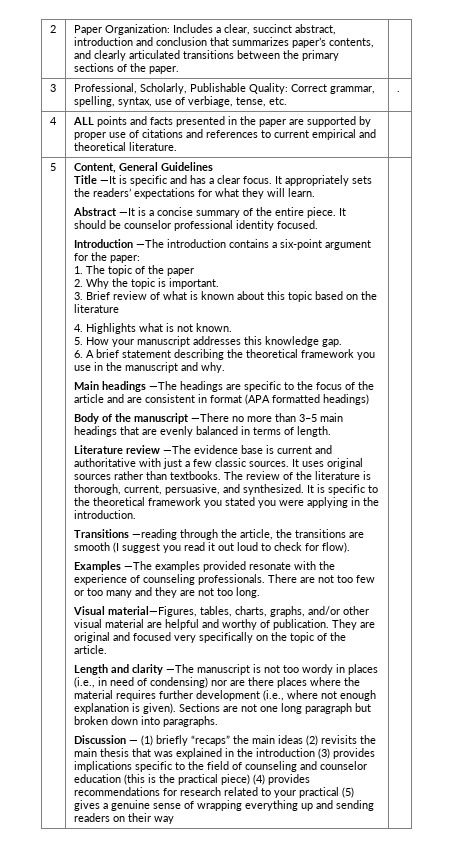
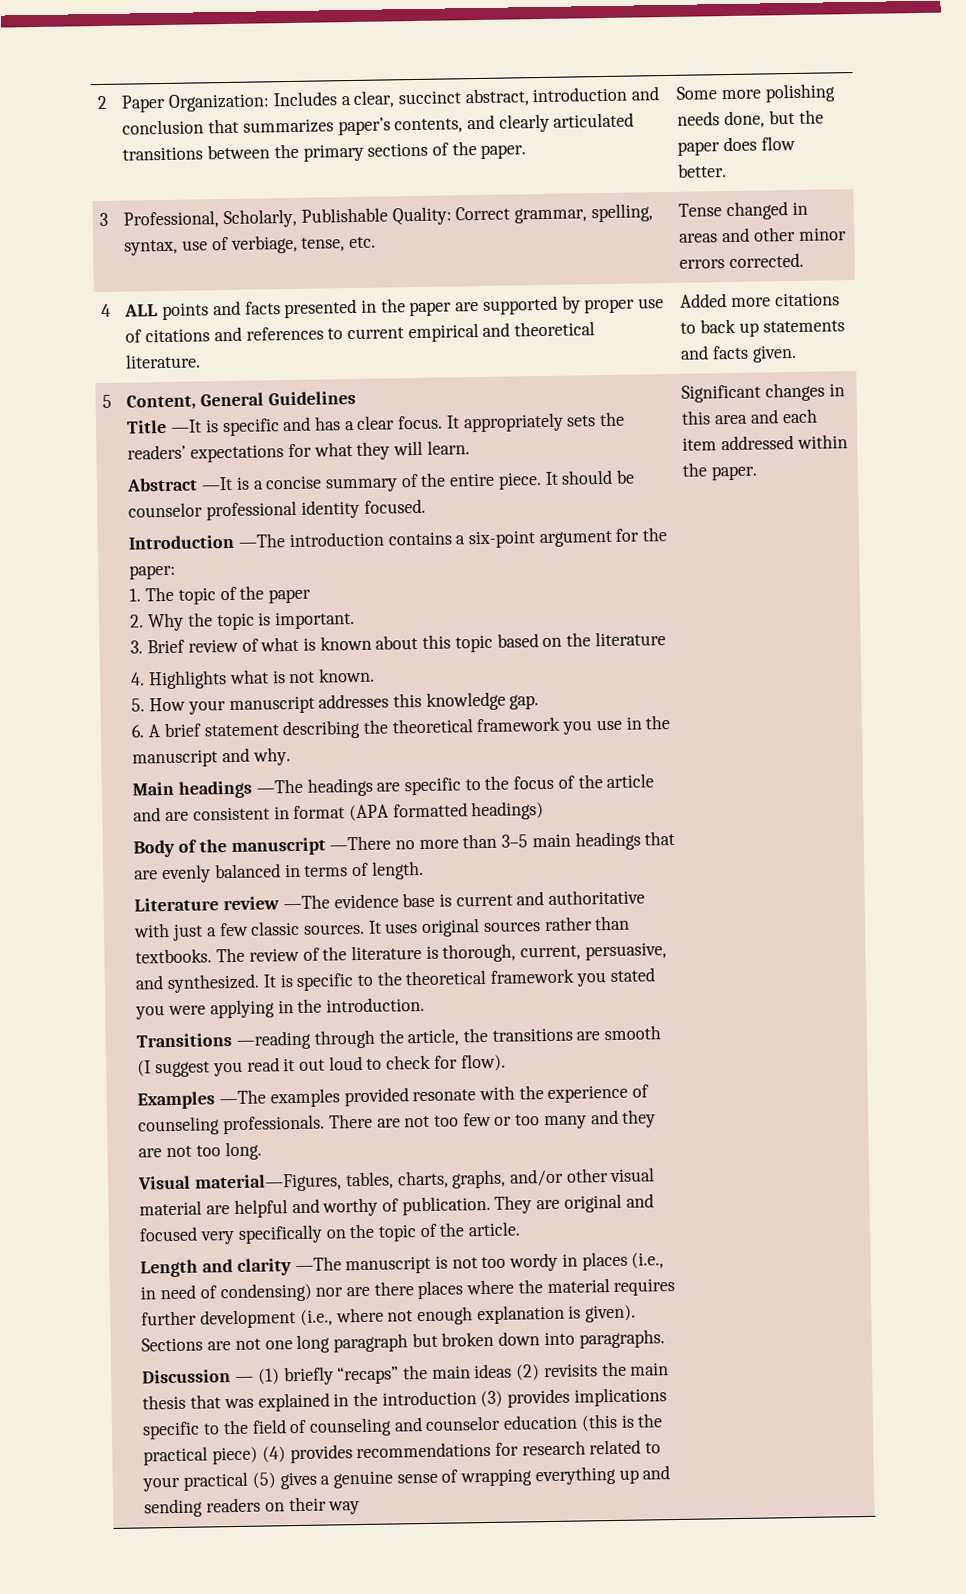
- 2 | Paper Organization: Includes a clear, succinct abstract, introduction and conclusion that summarizes paper’s contents, and clearly articulated transitions between the primary sections of the paper. |
+ 2 | Paper Organization: Includes a clear, succinct abstract, introduction and conclusion that summarizes paper’s contents, and clearly articulated transitions between the primary sections of the paper. | Some more polishing needs done, but the paper does flow better.
- 3 | Professional, Scholarly, Publishable Quality: Correct grammar, spelling, syntax, use of verbiage, tense, etc. | .
+ 3 | Professional, Scholarly, Publishable Quality: Correct grammar, spelling, syntax, use of verbiage, tense, etc. | Tense changed in areas and other minor errors corrected.
- 4 | ALL points and facts presented in the paper are supported by proper use of citations and references to current empirical and theoretical literature. |
+ 4 | ALL points and facts presented in the paper are supported by proper use of citations and references to current empirical and theoretical literature. | Added more citations to back up statements and facts given.
+ Significant changes in this area and each item addressed within the paper.

